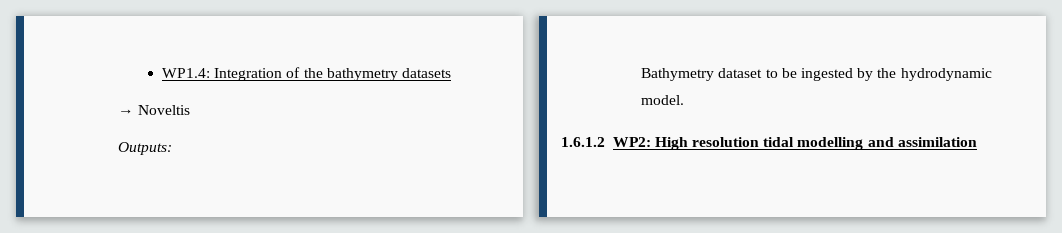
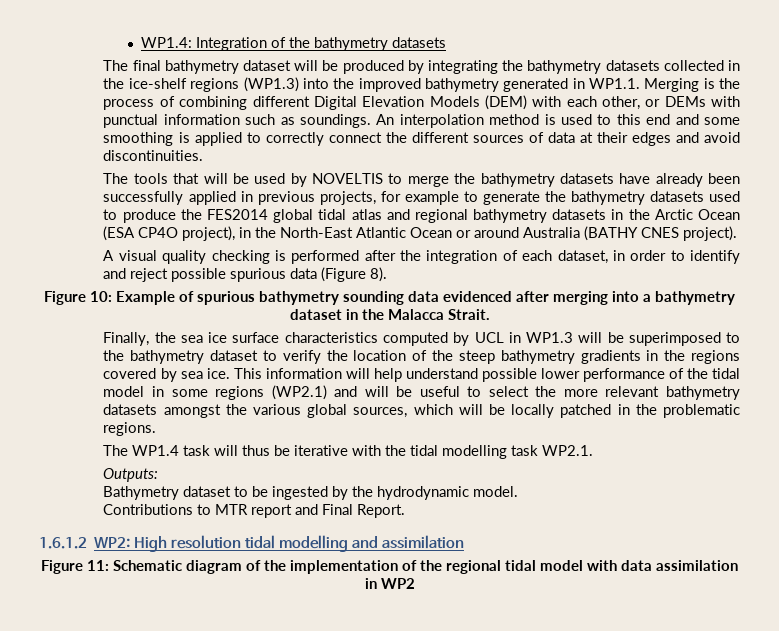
- → Noveltis
+ The final bathymetry dataset will be produced by integrating the bathymetry datasets collected in the ice-shelf regions (WP1.3) into the improved bathymetry generated in WP1.1. Merging is the process of combining different Digital Elevation Models (DEM) with each other, or DEMs with punctual information such as soundings. An interpolation method is used to this end and some smoothing is applied to correctly connect the different sources of data at their edges and avoid discontinuities.
+ The tools that will be used by NOVELTIS to merge the bathymetry datasets have already been successfully applied in previous projects, for example to generate the bathymetry datasets used to produce the FES2014 global tidal atlas and regional bathymetry datasets in the Arctic Ocean (ESA CP4O project), in the North-East Atlantic Ocean or around Australia (BATHY CNES project).
+ A visual quality checking is performed after the integration of each dataset, in order to identify and reject possible spurious data (Figure 8).
+ Figure 10: Example of spurious bathymetry sounding data evidenced after merging into a bathymetry dataset in the Malacca Strait.
+ Finally, the sea ice surface characteristics computed by UCL in WP1.3 will be superimposed to the bathymetry dataset to verify the location of the steep bathymetry gradients in the regions covered by sea ice. This information will help understand possible lower performance of the tidal model in some regions (WP2.1) and will be useful to select the more relevant bathymetry datasets amongst the various global sources, which will be locally patched in the problematic regions.
+ The WP1.4 task will thus be iterative with the tidal modelling task WP2.1.
+ Contributions to MTR report and Final Report.
+ Figure 11: Schematic diagram of the implementation of the regional tidal model with data assimilation in WP2

